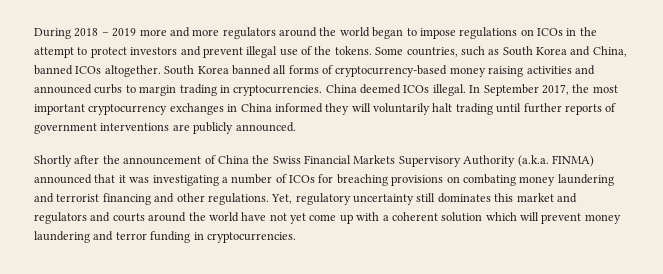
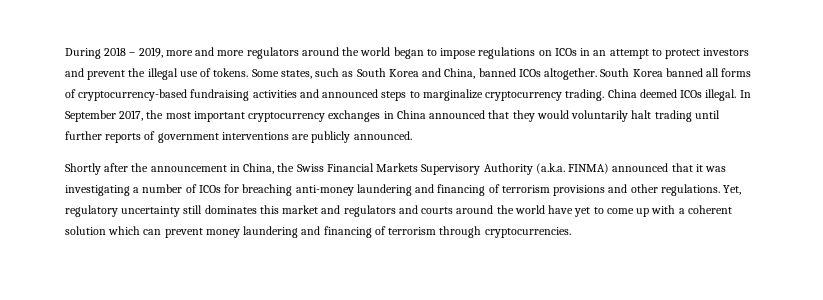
- During 2018 – 2019 more and more regulators around the world began to impose regulations on ICOs in the attempt to protect investors and prevent illegal use of the tokens.
+ During 2018 – 2019, more and more regulators around the world began to impose regulations on ICOs in an attempt to protect investors and prevent the illegal use of tokens.
- Some countries, such as South Korea and China, banned ICOs altogether.
+ Some states, such as South Korea and China, banned ICOs altogether.
- South Korea banned all forms of cryptocurrency-based money raising activities and announced curbs to margin trading in cryptocurrencies.
+ South Korea banned all forms of cryptocurrency-based fundraising activities and announced steps to marginalize cryptocurrency trading.
- In September 2017, the most important cryptocurrency exchanges in China informed they will voluntarily halt trading until further reports of government interventions are publicly announced.
+ In September 2017, the most important cryptocurrency exchanges in China announced that they would voluntarily halt trading until further reports of government interventions are publicly announced.
- Shortly after the announcement of China the Swiss Financial Markets Supervisory Authority (a.k.a. FINMA) announced that it was investigating a number of ICOs for breaching provisions on combating money laundering and terrorist financing and other regulations.
+ Shortly after the announcement in China, the Swiss Financial Markets Supervisory Authority (a.k.a. FINMA) announced that it was investigating a number of ICOs for breaching anti-money laundering and financing of terrorism provisions and other regulations.
- Yet, regulatory uncertainty still dominates this market and regulators and courts around the world have not yet come up with a coherent solution which will prevent money laundering and terror funding in cryptocurrencies.
+ Yet, regulatory uncertainty still dominates this market and regulators and courts around the world have yet to come up with a coherent solution which can prevent money laundering and financing of terrorism through cryptocurrencies.

